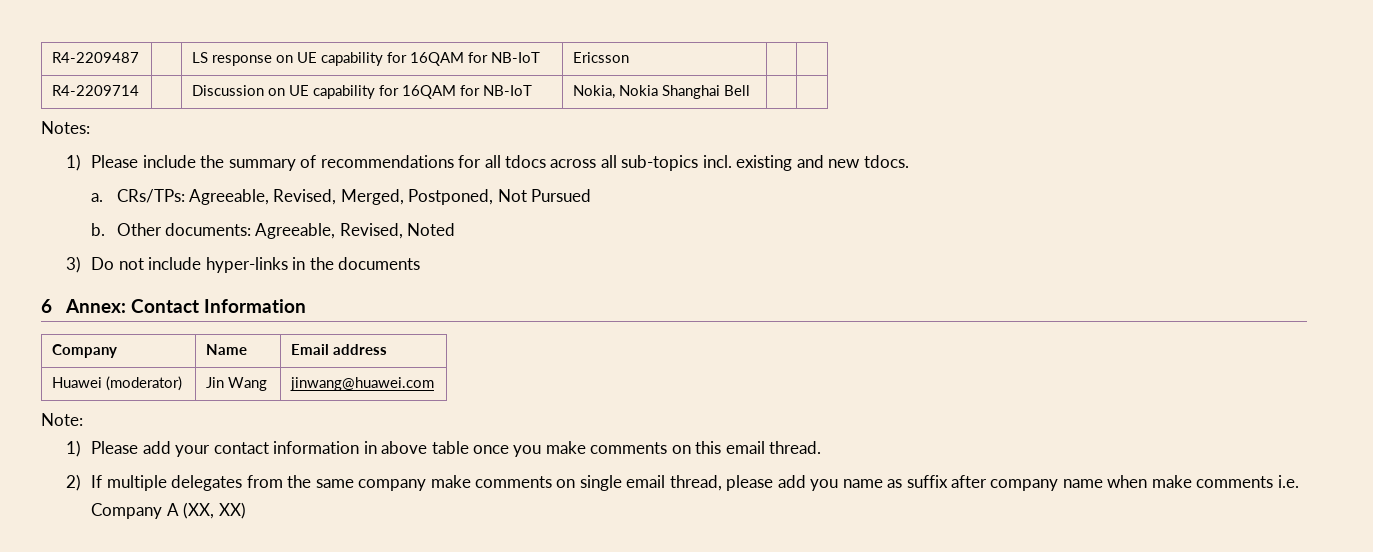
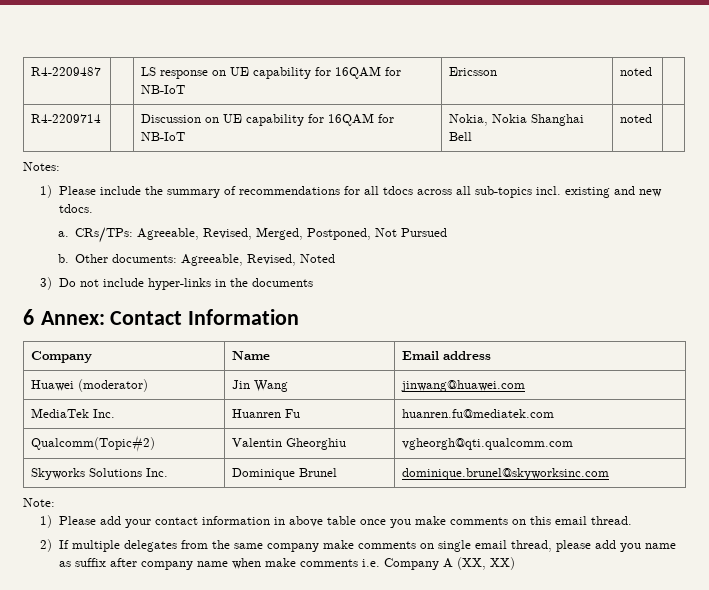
- R4-2209487 | | LS response on UE capability for 16QAM for NB-IoT | Ericsson | |
+ R4-2209487 | | LS response on UE capability for 16QAM for NB-IoT | Ericsson | noted |
- R4-2209714 | | Discussion on UE capability for 16QAM for NB-IoT | Nokia, Nokia Shanghai Bell | |
+ R4-2209714 | | Discussion on UE capability for 16QAM for NB-IoT | Nokia, Nokia Shanghai Bell | noted |
+ MediaTek Inc. | Huanren Fu | huanren.fu@mediatek.com
+ Qualcomm(Topic#2) | Valentin Gheorghiu | vgheorgh@qti.qualcomm.com
+ Skyworks Solutions Inc. | Dominique Brunel | dominique.brunel@skyworksinc.com

